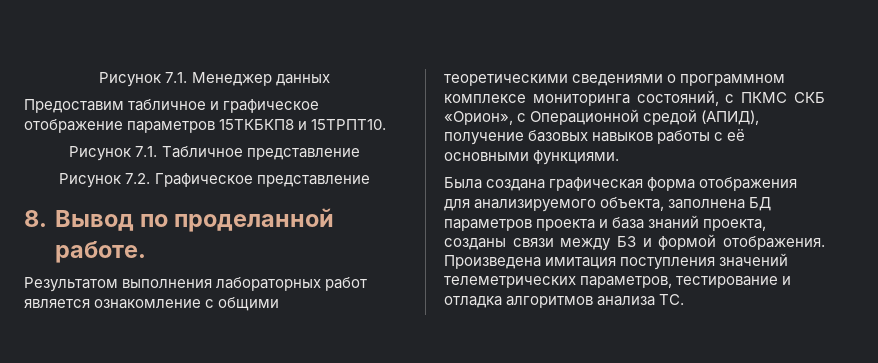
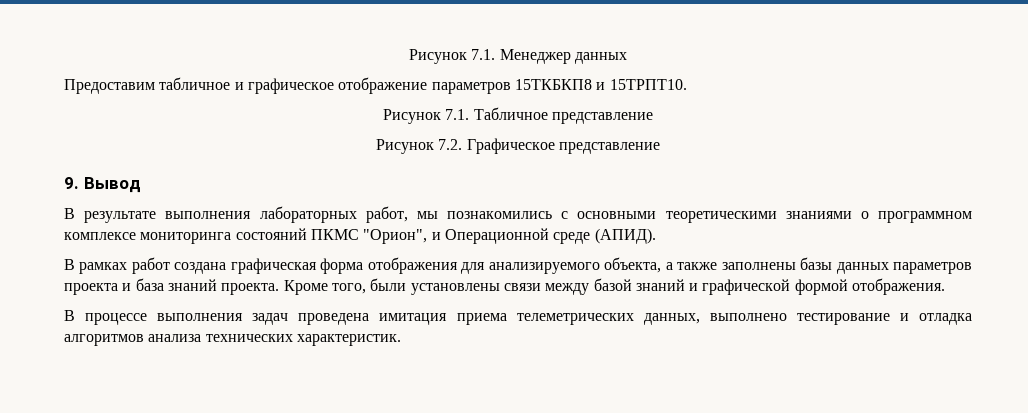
- 8. Вывод по проделанной работе.
- Результатом выполнения лабораторных работ является ознакомление с общими теоретическими сведениями о программном комплексе мониторинга состояний, с ПКМС СКБ «Орион», с Операционной средой (АПИД), получение базовых навыков работы с её основными функциями.
- Была создана графическая форма отображения для анализируемого объекта, заполнена БД параметров проекта и база знаний проекта, созданы связи между БЗ и формой отображения. Произведена имитация поступления значений телеметрических параметров, тестирование и отладка алгоритмов анализа ТС.
+ 9. Вывод
+ В результате выполнения лабораторных работ, мы познакомились с основными теоретическими знаниями о программном комплексе мониторинга состояний ПКМС "Орион", и Операционной среде (АПИД).
+ В рамках работ создана графическая форма отображения для анализируемого объекта, а также заполнены базы данных параметров проекта и база знаний проекта. Кроме того, были установлены связи между базой знаний и графической формой отображения.
+ В процессе выполнения задач проведена имитация приема телеметрических данных, выполнено тестирование и отладка алгоритмов анализа технических характеристик.

